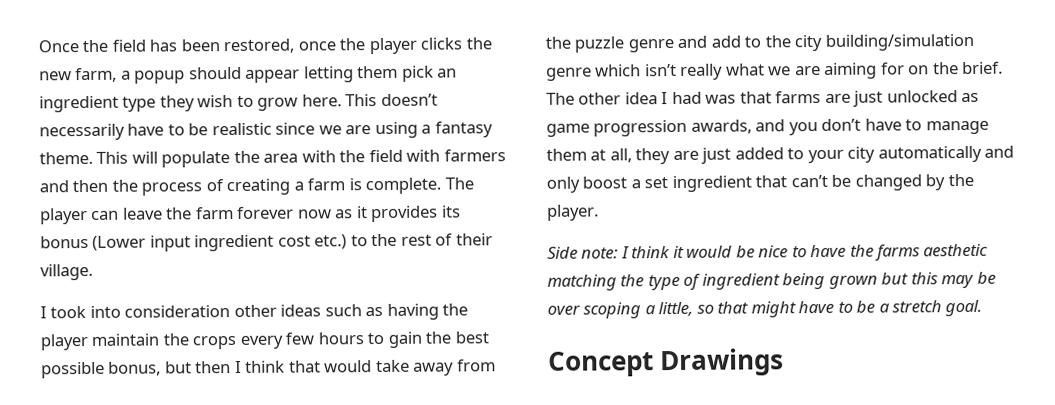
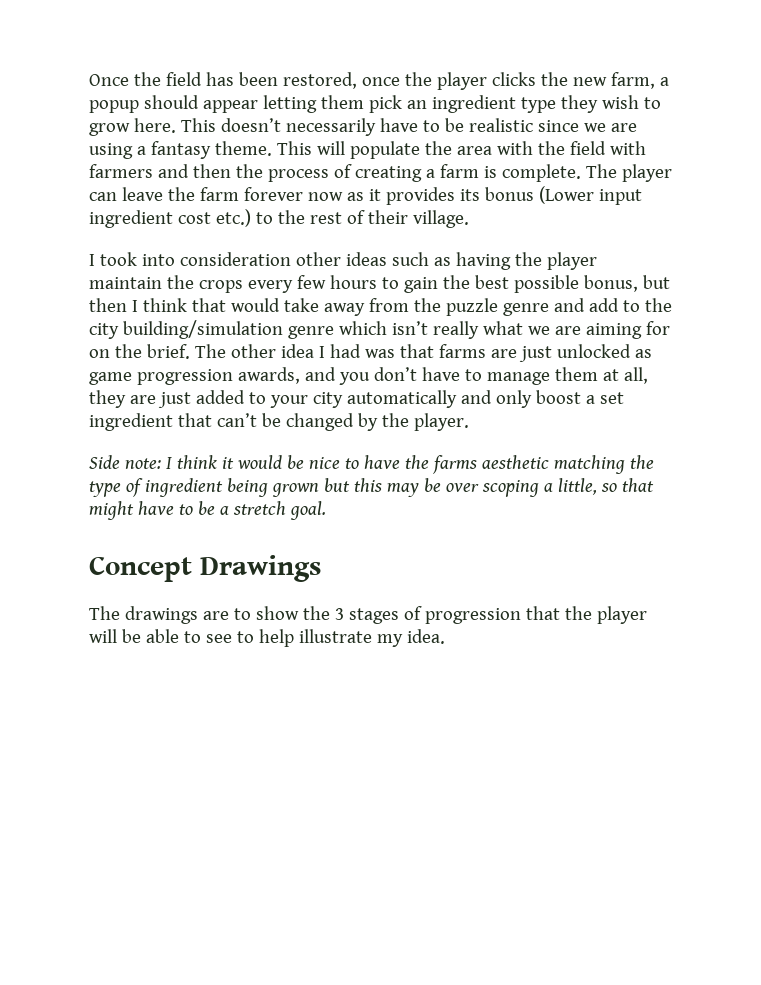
+ The drawings are to show the 3 stages of progression that the player will be able to see to help illustrate my idea.

